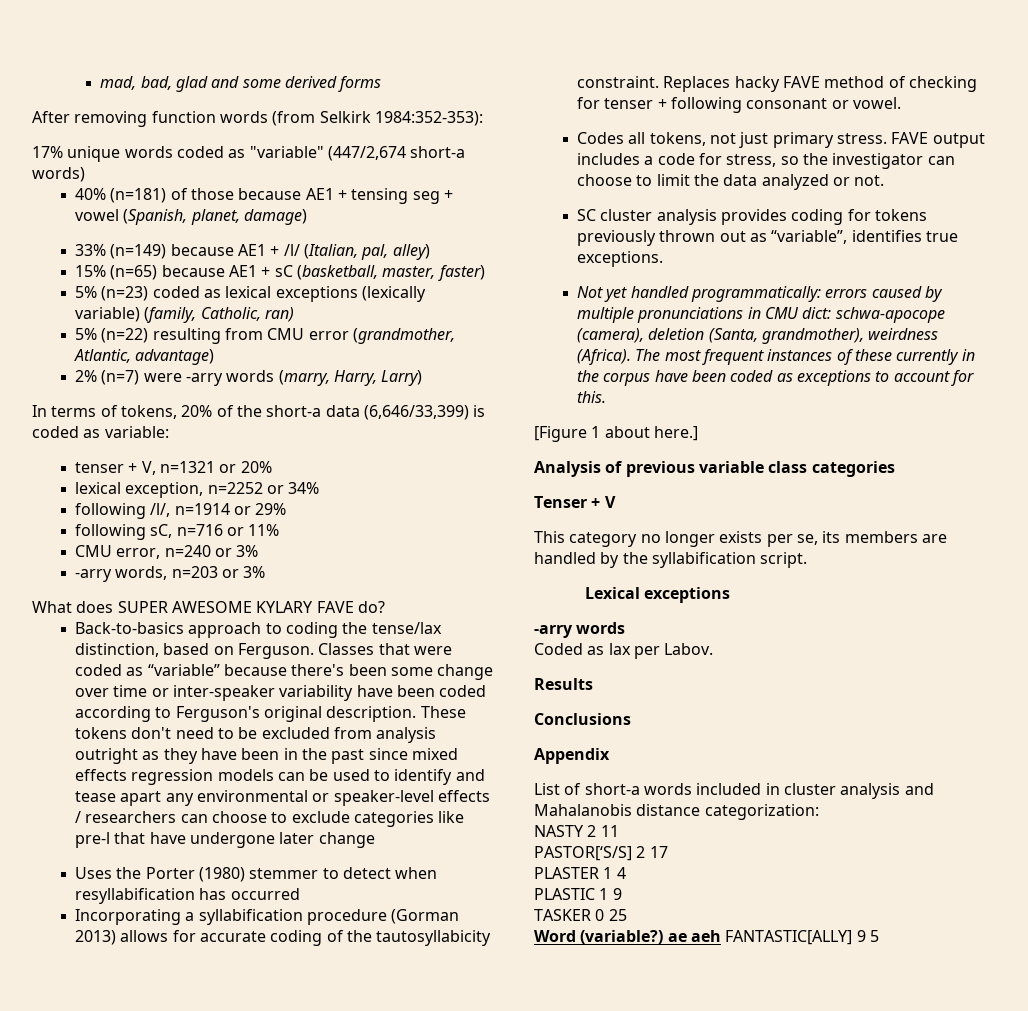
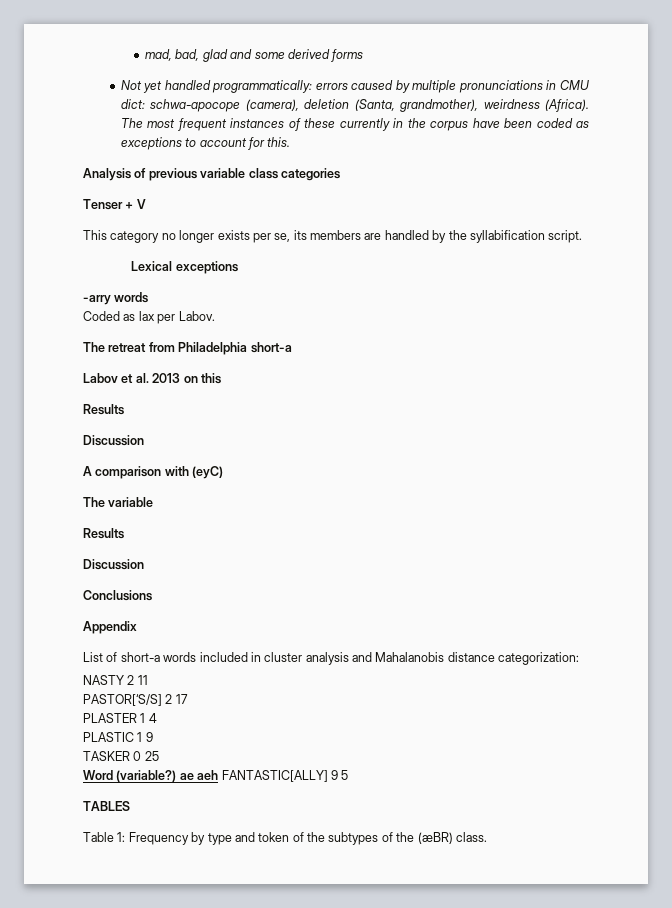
- After removing function words (from Selkirk 1984:352-353):
- 17% unique words coded as "variable" (447/2,674 short-a words)
- 40% (n=181) of those because AE1 + tensing seg + vowel (Spanish, planet, damage)
- 33% (n=149) because AE1 + /l/ (Italian, pal, alley)
- 15% (n=65) because AE1 + sC (basketball, master, faster)
- 5% (n=23) coded as lexical exceptions (lexically variable) (family, Catholic, ran)
- 5% (n=22) resulting from CMU error (grandmother, Atlantic, advantage)
- 2% (n=7) were -arry words (marry, Harry, Larry)
- In terms of tokens, 20% of the short-a data (6,646/33,399) is coded as variable:
- tenser + V, n=1321 or 20%
- lexical exception, n=2252 or 34%
- following /l/, n=1914 or 29%
- following sC, n=716 or 11%
- CMU error, n=240 or 3%
- -arry words, n=203 or 3%
- What does SUPER AWESOME KYLARY FAVE do?
- Back-to-basics approach to coding the tense/lax distinction, based on Ferguson. Classes that were coded as “variable” because there's been some change over time or inter-speaker variability have been coded according to Ferguson's original description. These tokens don't need to be excluded from analysis outright as they have been in the past since mixed effects regression models can be used to identify and tease apart any environmental or speaker-level effects / researchers can choose to exclude categories like pre-l that have undergone later change
- Uses the Porter (1980) stemmer to detect when resyllabification has occurred
- Incorporating a syllabification procedure (Gorman 2013) allows for accurate coding of the tautosyllabicity constraint. Replaces hacky FAVE method of checking for tenser + following consonant or vowel.
- Codes all tokens, not just primary stress. FAVE output includes a code for stress, so the investigator can choose to limit the data analyzed or not.
- SC cluster analysis provides coding for tokens previously thrown out as “variable”, identifies true exceptions.
- [Figure 1 about here.]
+ The retreat from Philadelphia short-a
+ Labov et al. 2013 on this
  Results
+ Discussion
+ A comparison with (eyC)
+ The variable
+ Results
+ Discussion
+ TABLES
+ Table 1: Frequency by type and token of the subtypes of the (æBR) class.

